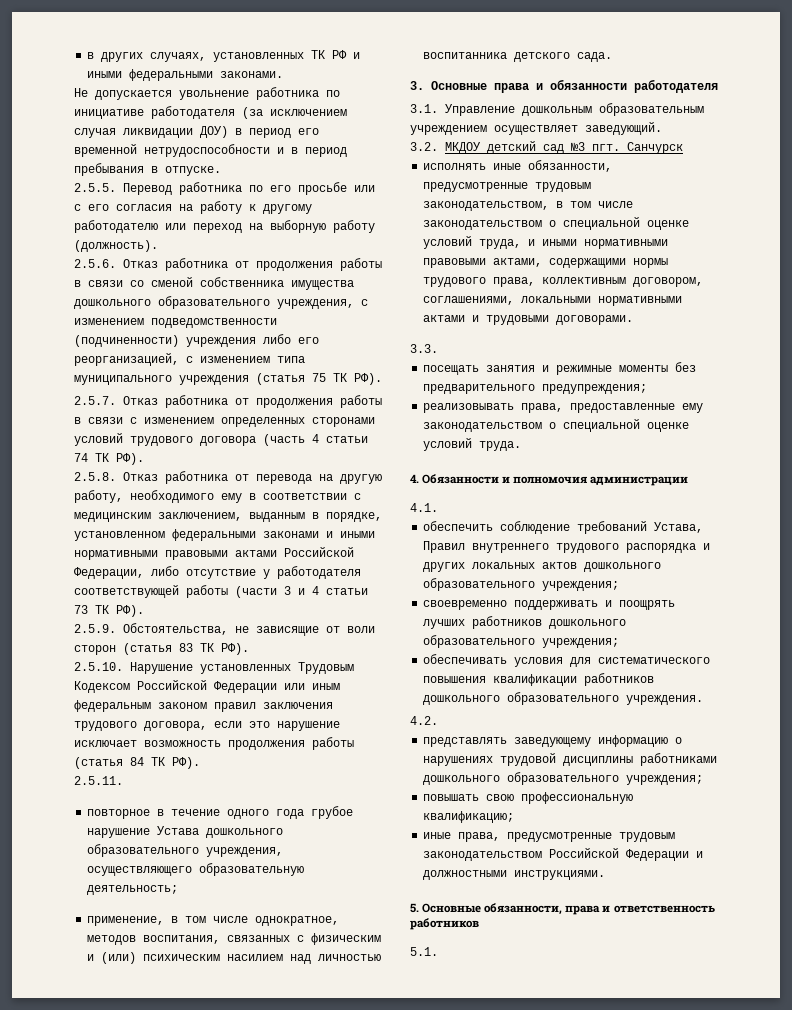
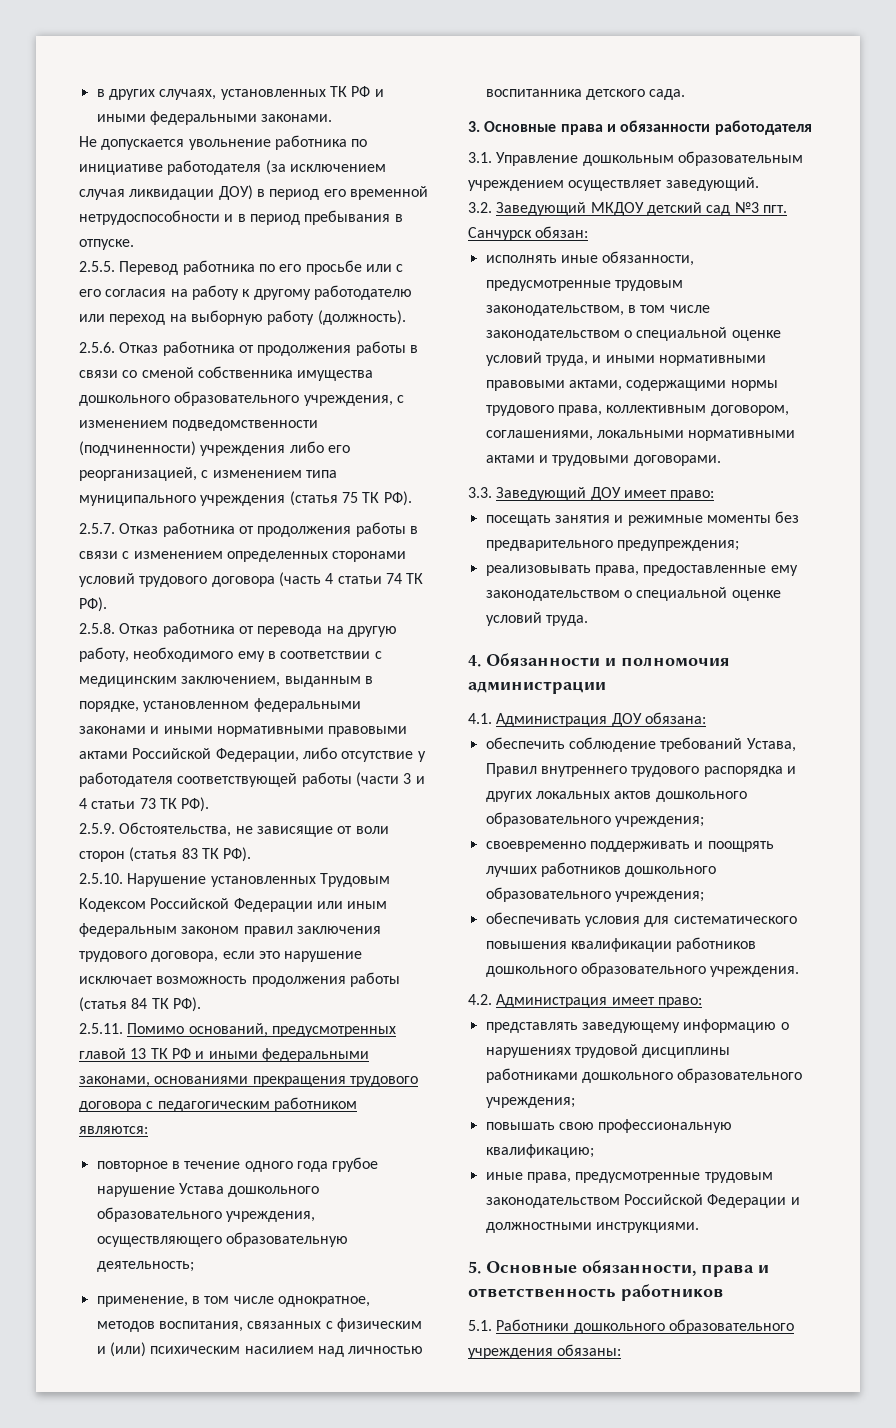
- 2.5.11.
+ 2.5.11. Помимо оснований, предусмотренных главой 13 ТК РФ и иными федеральными законами, основаниями прекращения трудового договора с педагогическим работником являются:
- 3.2. МКДОУ детский сад №3 пгт.
+ 3.2. Заведующий МКДОУ детский сад №3 пгт.
- Санчурск
+ Санчурск обязан:
- 3.3.
+ 3.3. Заведующий ДОУ имеет право:
- 4.1.
+ 4.1. Администрация ДОУ обязана:
- 4.2.
+ 4.2. Администрация имеет право:
- 5.1.
+ 5.1. Работники дошкольного образовательного учреждения обязаны:

